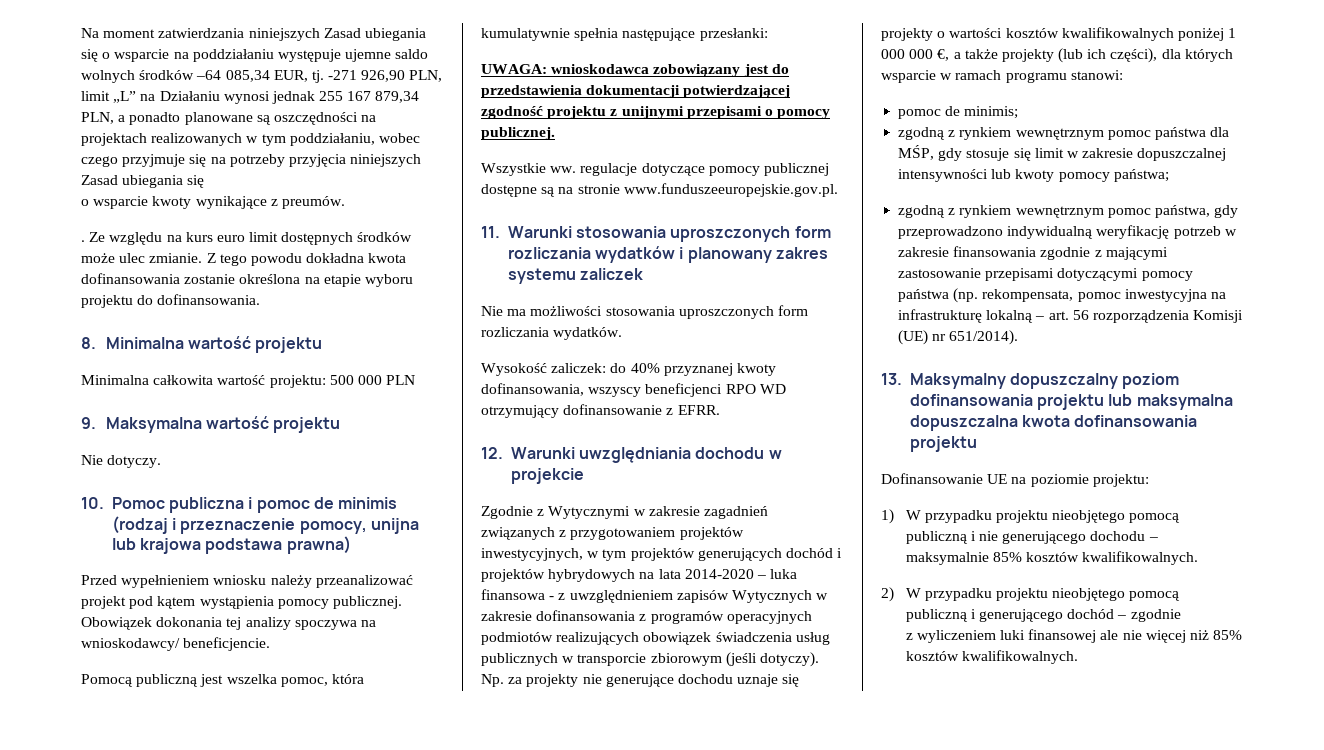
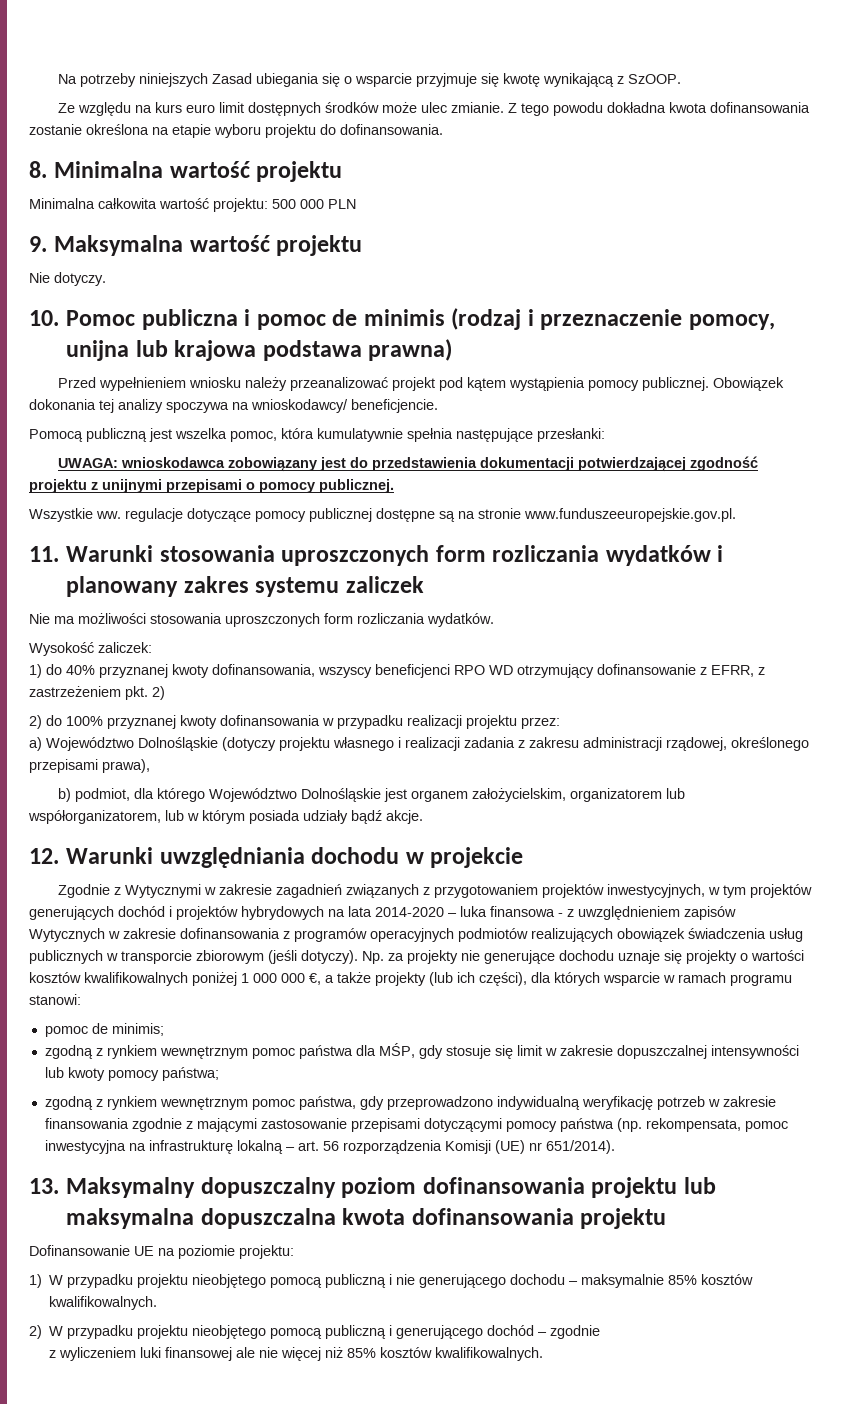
- Na moment zatwierdzania niniejszych Zasad ubiegania się o wsparcie na poddziałaniu występuje ujemne saldo wolnych środków –64 085,34 EUR, tj. -271 926,90 PLN, limit „L” na Działaniu wynosi jednak 255 167 879,34 PLN, a ponadto planowane są oszczędności na projektach realizowanych w tym poddziałaniu, wobec czego przyjmuje się na potrzeby przyjęcia niniejszych Zasad ubiegania się
- o wsparcie kwoty wynikające z preumów.
- . Ze względu na kurs euro limit dostępnych środków może ulec zmianie.
+ Na potrzeby niniejszych Zasad ubiegania się o wsparcie przyjmuje się kwotę wynikającą z SzOOP.
+ Ze względu na kurs euro limit dostępnych środków może ulec zmianie.
- Wysokość zaliczek: do 40% przyznanej kwoty dofinansowania, wszyscy beneficjenci RPO WD otrzymujący dofinansowanie z EFRR.
+ Wysokość zaliczek:
+ 1) do 40% przyznanej kwoty dofinansowania, wszyscy beneficjenci RPO WD otrzymujący dofinansowanie z EFRR, z zastrzeżeniem pkt. 2)
+ 2) do 100% przyznanej kwoty dofinansowania w przypadku realizacji projektu przez:
+ a) Województwo Dolnośląskie (dotyczy projektu własnego i realizacji zadania z zakresu administracji rządowej, określonego przepisami prawa),
+ b) podmiot, dla którego Województwo Dolnośląskie jest organem założycielskim, organizatorem lub współorganizatorem, lub w którym posiada udziały bądź akcje.

